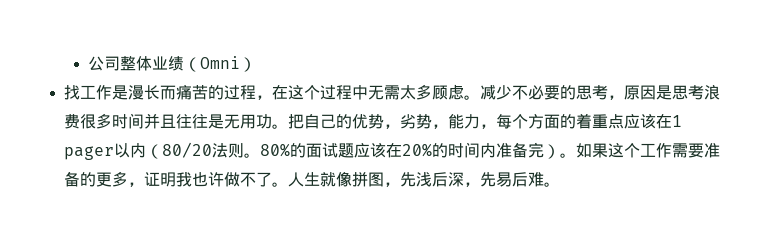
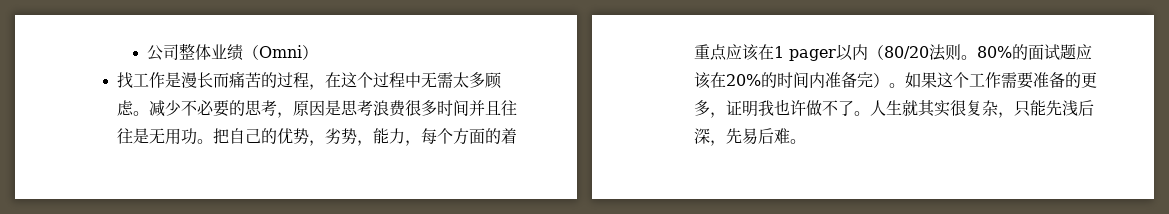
- 人生就像拼图，先浅后深，先易后难。
+ 人生就其实很复杂，只能先浅后深，先易后难。

